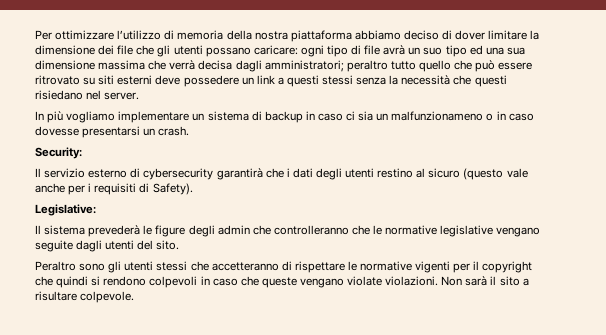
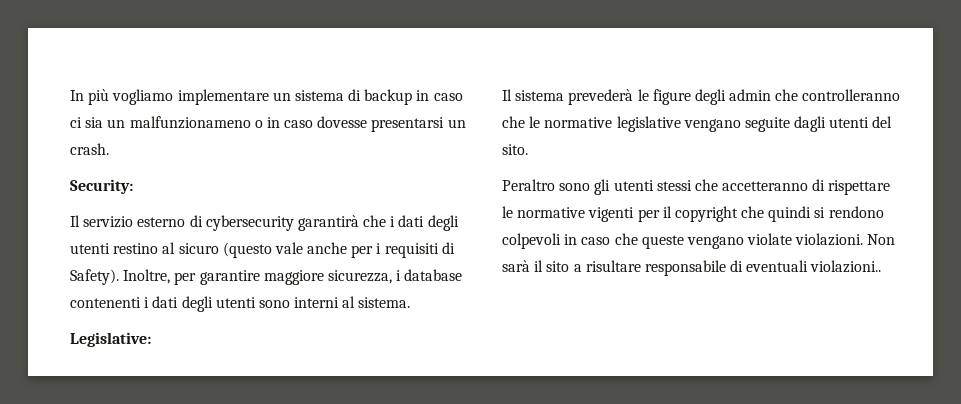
- Per ottimizzare l’utilizzo di memoria della nostra piattaforma abbiamo deciso di dover limitare la dimensione dei file che gli utenti possano caricare: ogni tipo di file avrà un suo tipo ed una sua dimensione massima che verrà decisa dagli amministratori; peraltro tutto quello che può essere ritrovato su siti esterni deve possedere un link a questi stessi senza la necessità che questi risiedano nel server.
+ Inoltre, per garantire maggiore sicurezza, i database contenenti i dati degli utenti sono interni al sistema.
- Non sarà il sito a risultare colpevole.
+ Non sarà il sito a risultare responsabile di eventuali violazioni..

